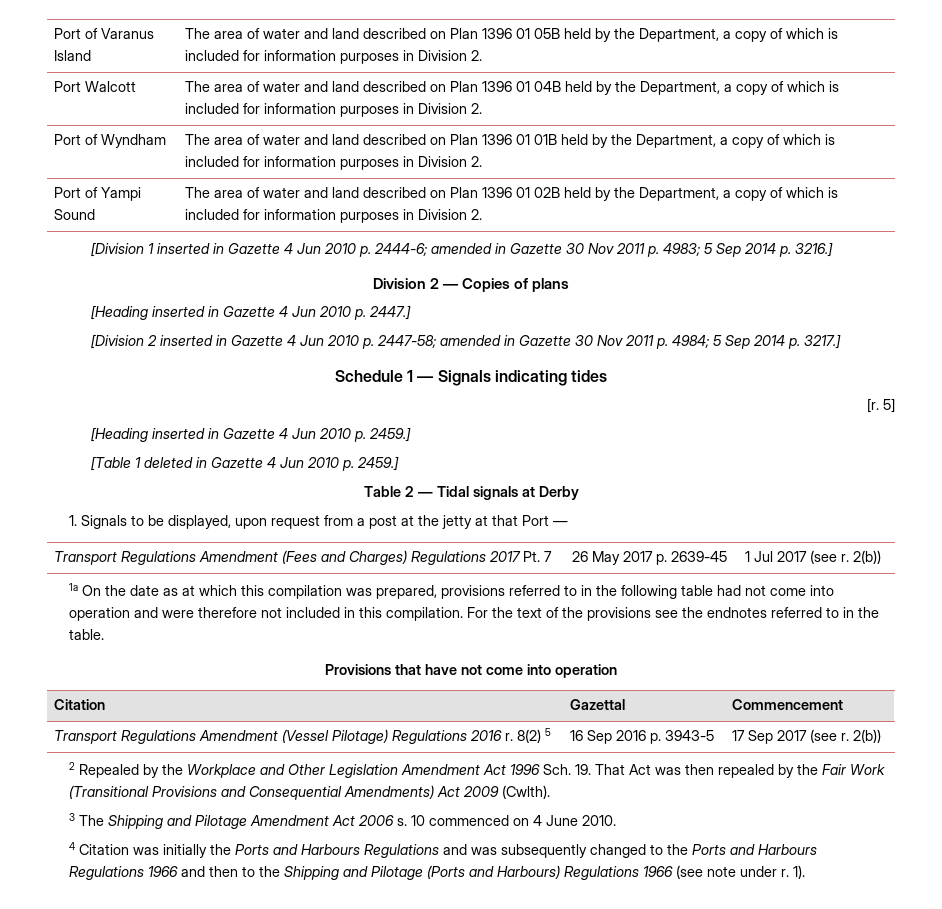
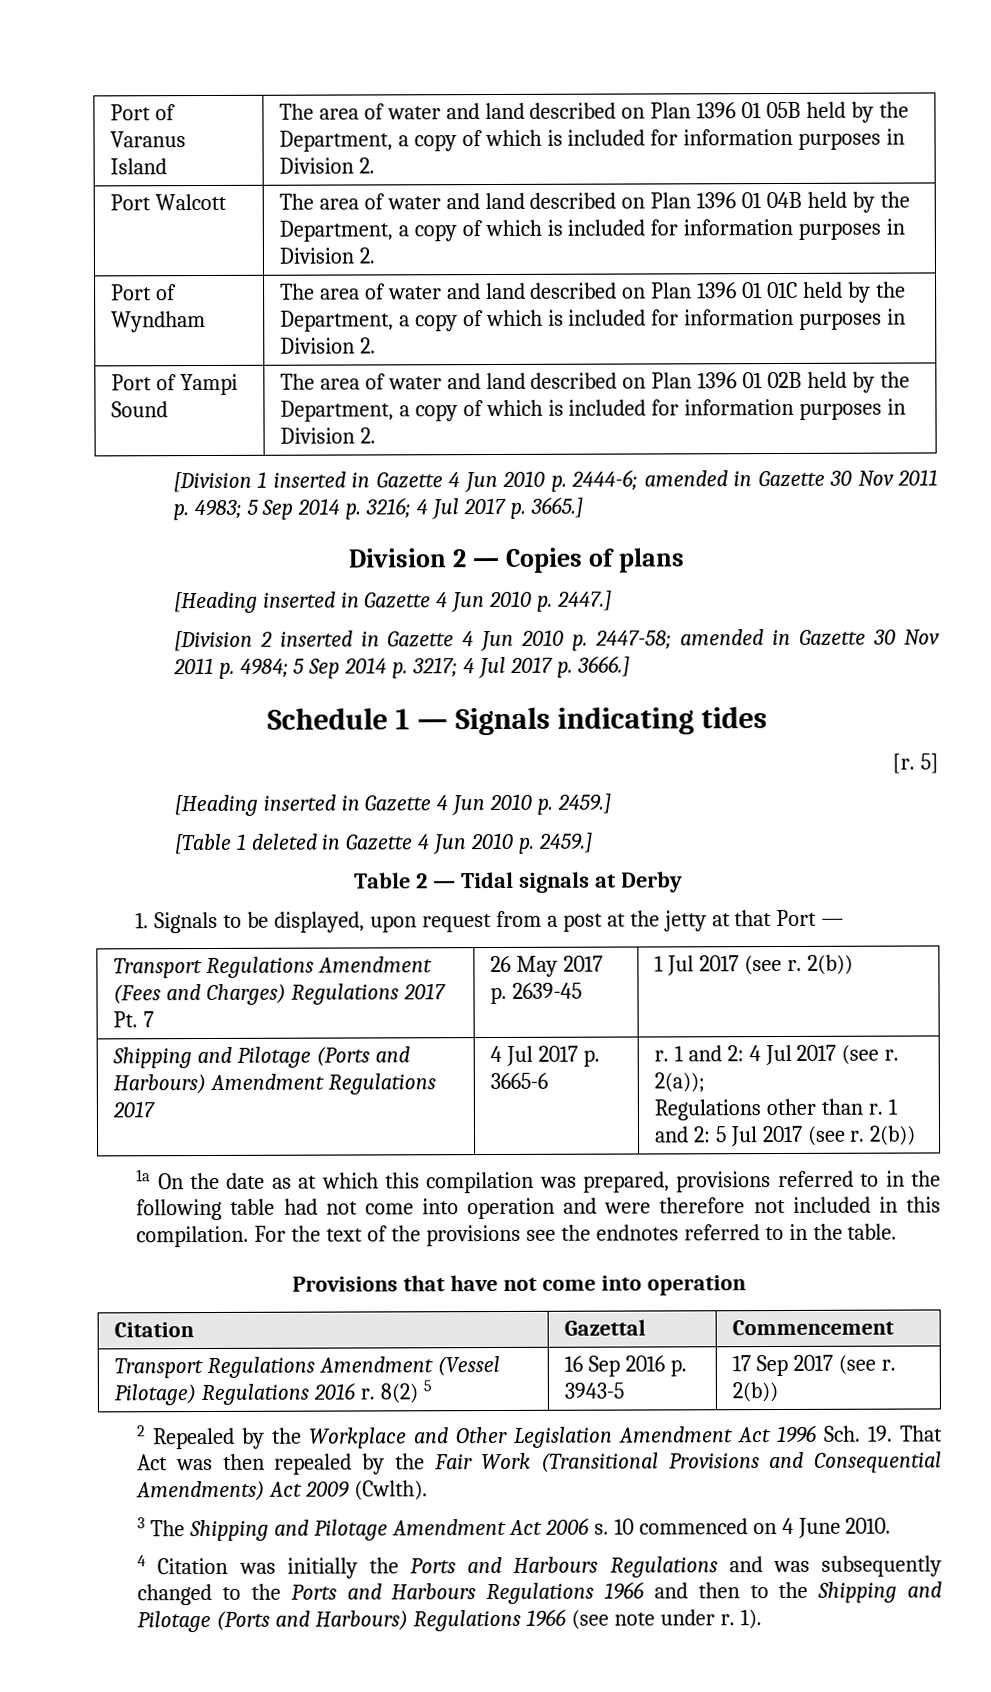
- Port of Wyndham | The area of water and land described on Plan 1396 01 01B held by the Department, a copy of which is included for information purposes in Division 2.
+ Port of Wyndham | The area of water and land described on Plan 1396 01 01C held by the Department, a copy of which is included for information purposes in Division 2.
- [Division 1 inserted in Gazette 4 Jun 2010 p. 2444-6; amended in Gazette 30 Nov 2011 p. 4983; 5 Sep 2014 p. 3216.]
+ [Division 1 inserted in Gazette 4 Jun 2010 p. 2444-6; amended in Gazette 30 Nov 2011 p. 4983; 5 Sep 2014 p. 3216; 4 Jul 2017 p. 3665.]
- [Division 2 inserted in Gazette 4 Jun 2010 p. 2447-58; amended in Gazette 30 Nov 2011 p. 4984; 5 Sep 2014 p. 3217.]
+ [Division 2 inserted in Gazette 4 Jun 2010 p. 2447-58; amended in Gazette 30 Nov 2011 p. 4984; 5 Sep 2014 p. 3217; 4 Jul 2017 p. 3666.]
+ Shipping and Pilotage (Ports and Harbours) Amendment Regulations 2017 | 4 Jul 2017 p. 3665-6 | r. 1 and 2: 4 Jul 2017 (see r. 2(a));
+ Regulations other than r. 1 and 2: 5 Jul 2017 (see r. 2(b))

